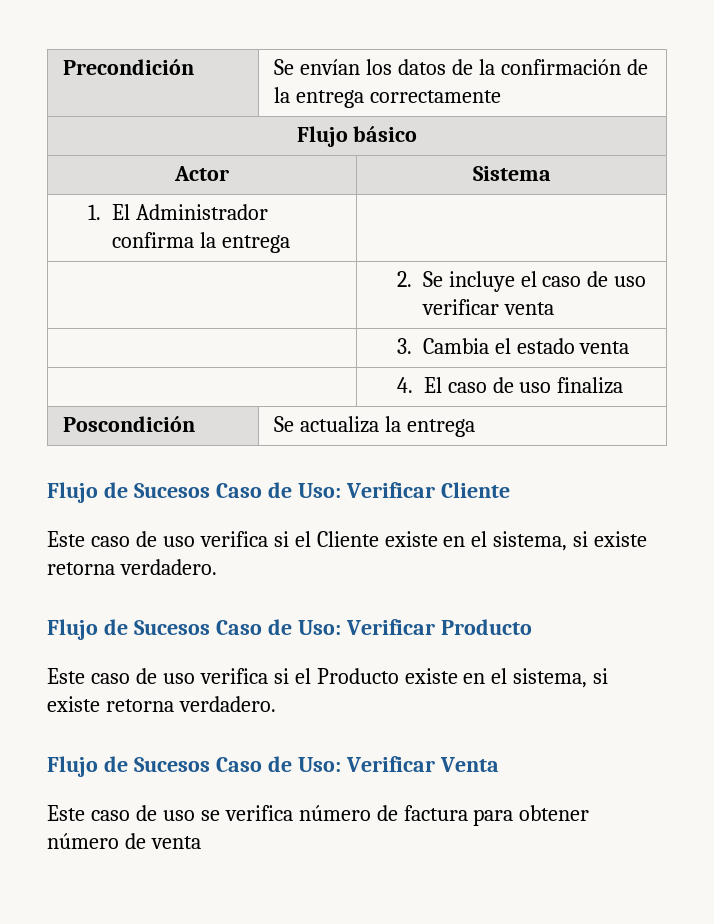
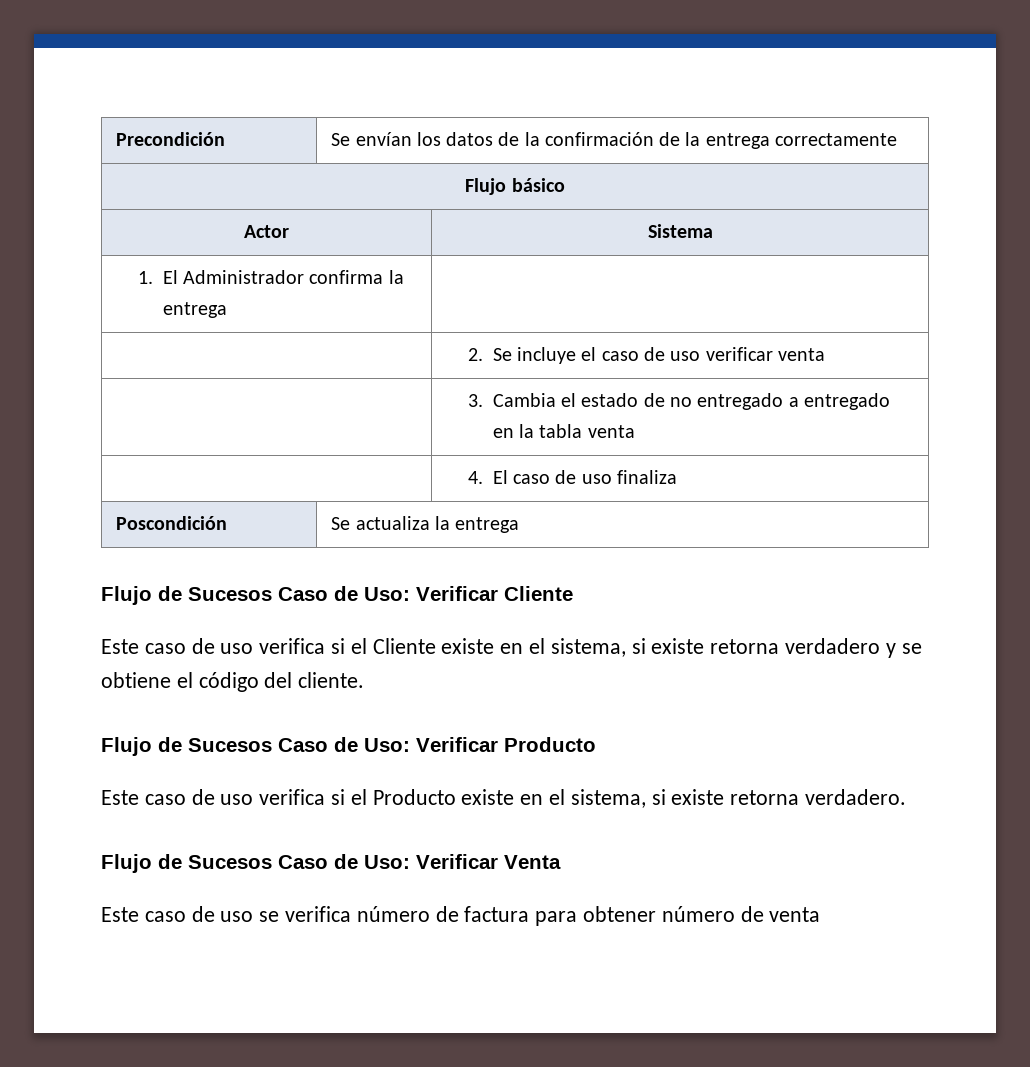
- | 3. Cambia el estado venta
+ | 3. Cambia el estado de no entregado a entregado en la tabla venta
- Este caso de uso verifica si el Cliente existe en el sistema, si existe retorna verdadero.
+ Este caso de uso verifica si el Cliente existe en el sistema, si existe retorna verdadero y se obtiene el código del cliente.

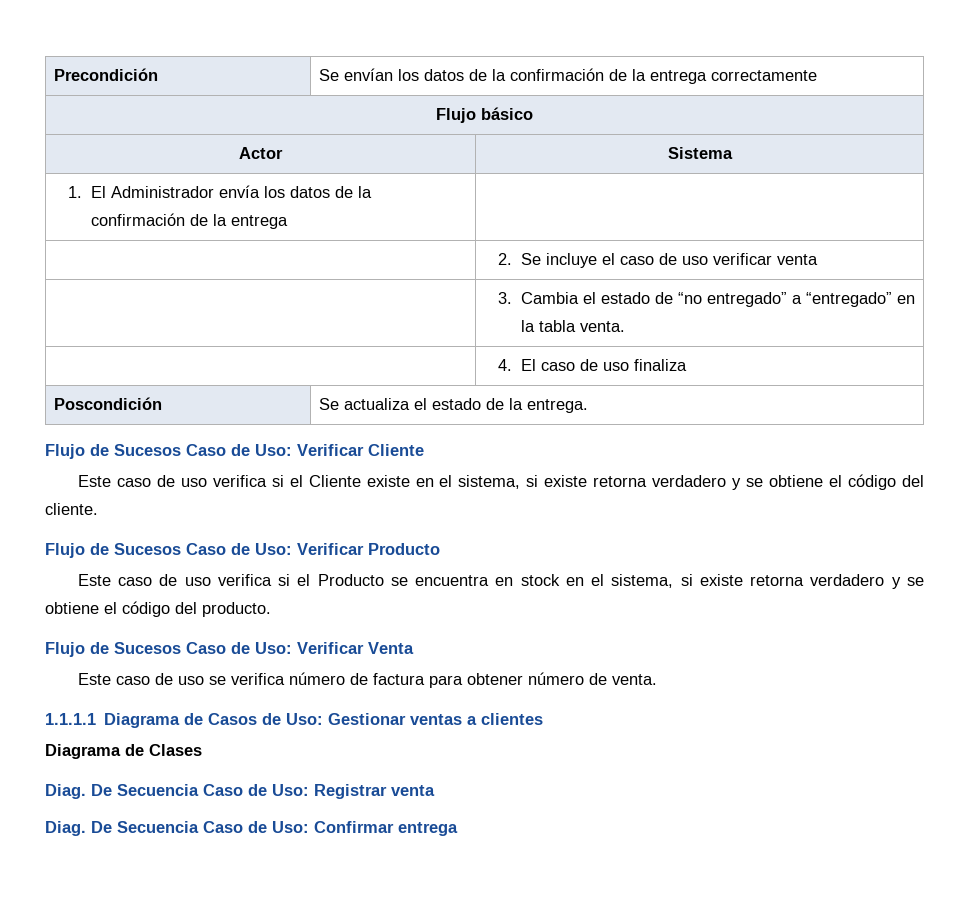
- 1. El Administrador confirma la entrega |
+ 1. El Administrador envía los datos de la confirmación de la entrega |
- | 3. Cambia el estado de no entregado a entregado en la tabla venta
+ | 3. Cambia el estado de “no entregado” a “entregado” en la tabla venta.
- Poscondición | Se actualiza la entrega
+ Poscondición | Se actualiza el estado de la entrega.
- Este caso de uso verifica si el Producto existe en el sistema, si existe retorna verdadero.
+ Este caso de uso verifica si el Producto se encuentra en stock en el sistema, si existe retorna verdadero y se obtiene el código del producto.
- Este caso de uso se verifica número de factura para obtener número de venta
+ Este caso de uso se verifica número de factura para obtener número de venta.
+ 1.1.1.1 Diagrama de Casos de Uso: Gestionar ventas a clientes
+ Diagrama de Clases
+ Diag. De Secuencia Caso de Uso: Registrar venta
+ Diag. De Secuencia Caso de Uso: Confirmar entrega

